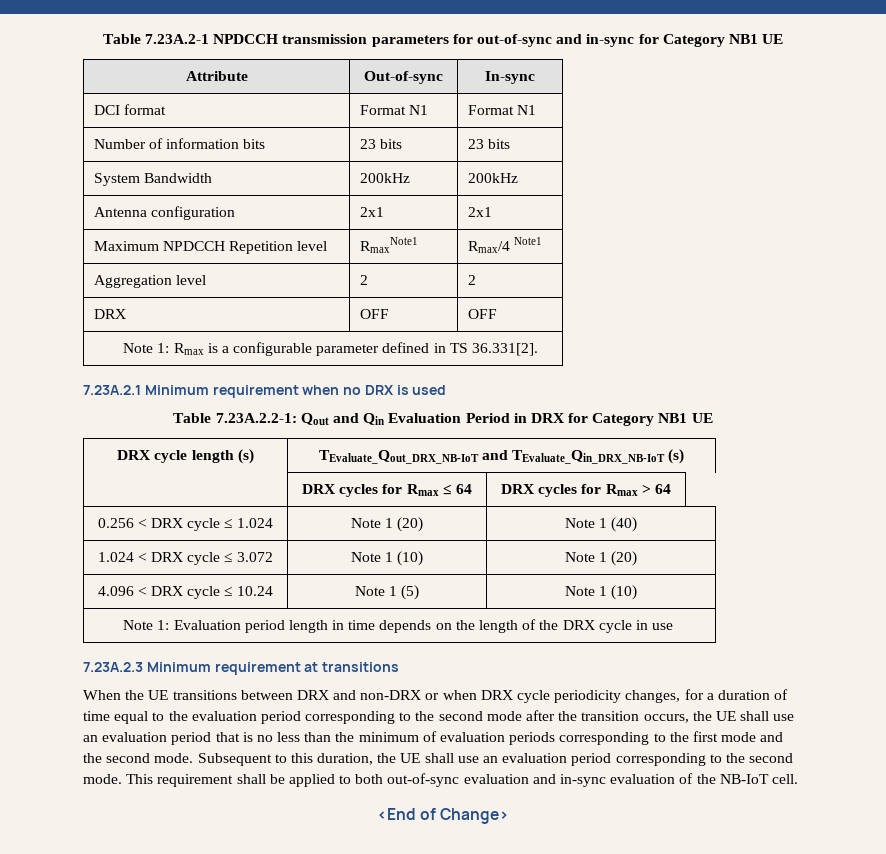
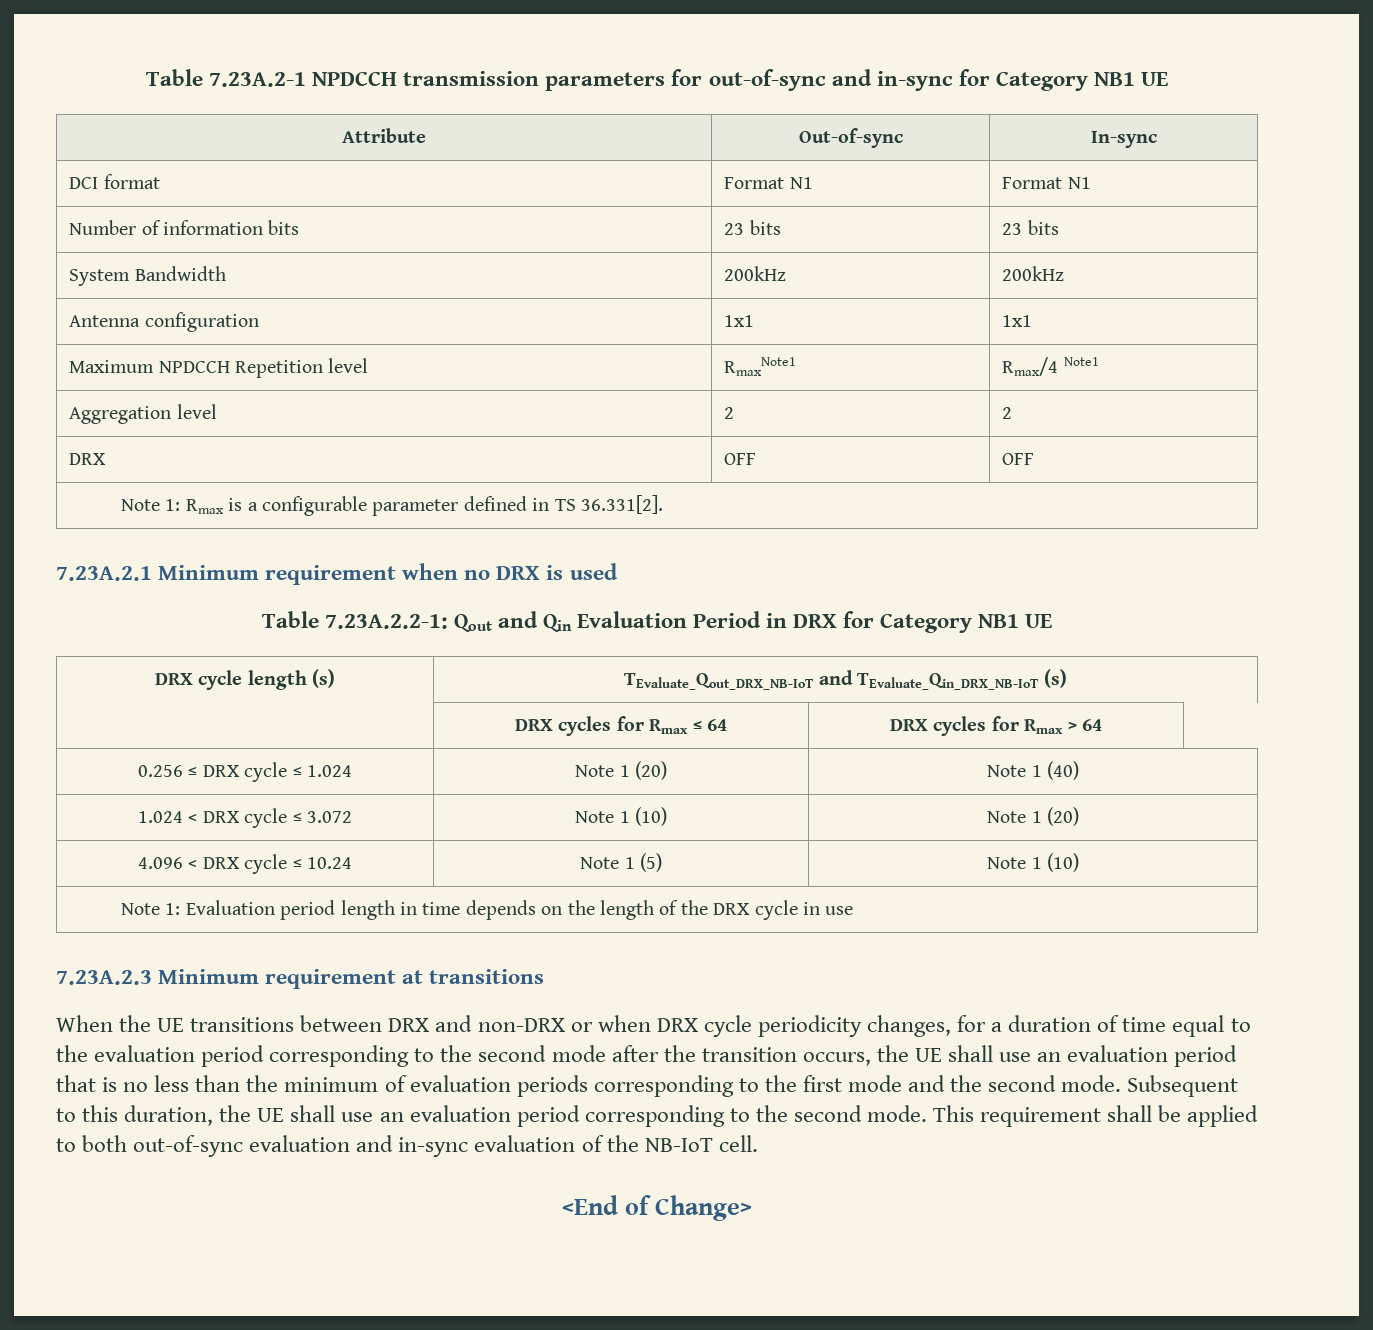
- Antenna configuration | 2x1 | 2x1
+ Antenna configuration | 1x1 | 1x1
- 0.256 < DRX cycle ≤ 1.024 | Note 1 (20) | Note 1 (40)
+ 0.256 ≤ DRX cycle ≤ 1.024 | Note 1 (20) | Note 1 (40)

